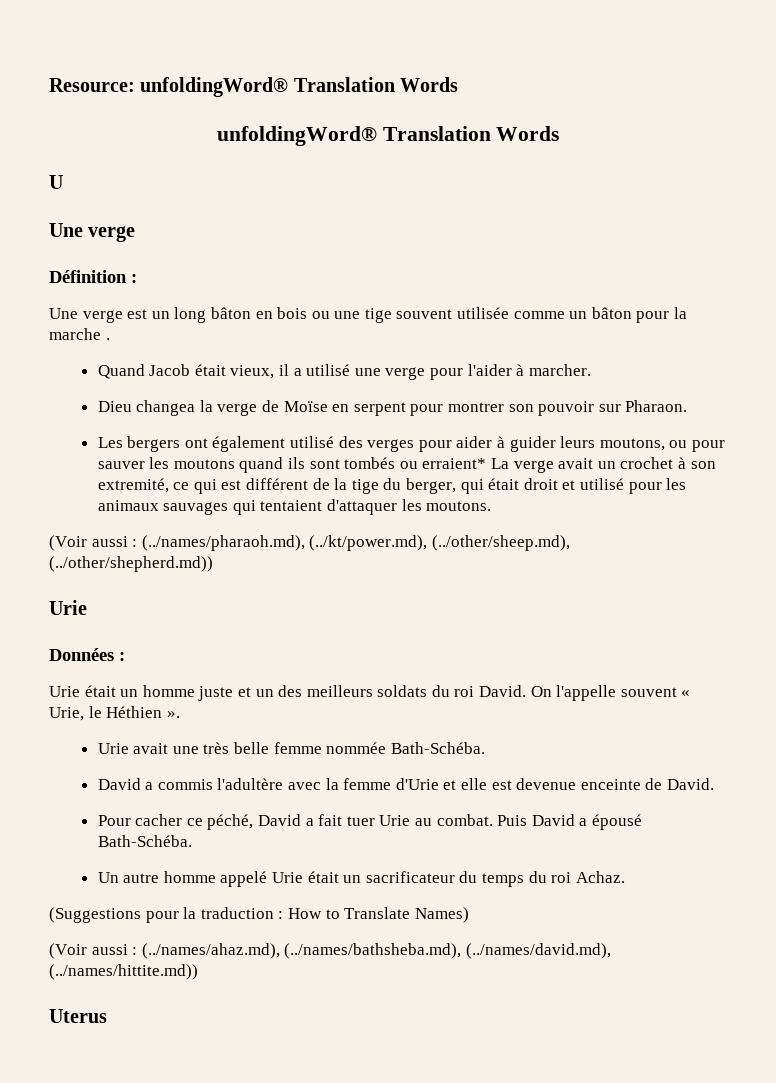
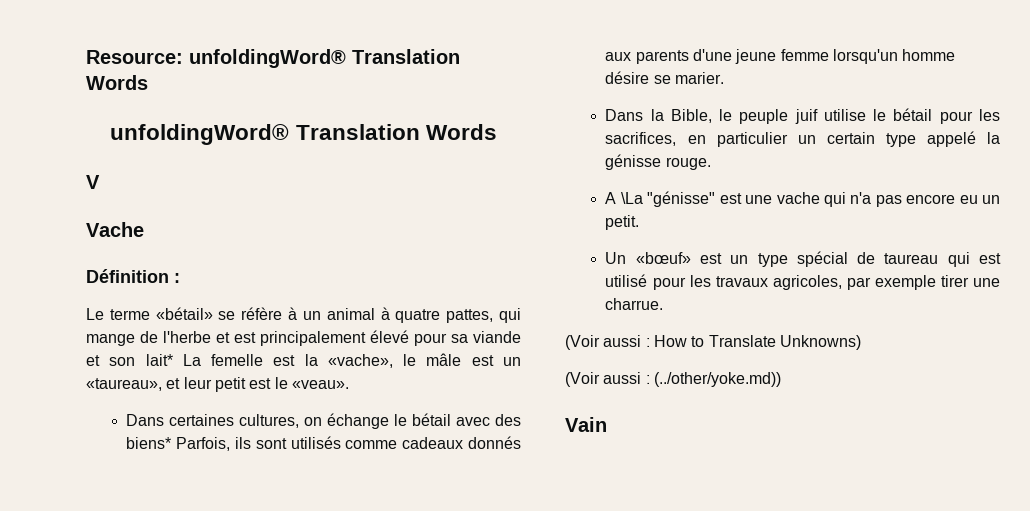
- U
- Une verge
+ V
+ Vache
- Une verge est un long bâton en bois ou une tige souvent utilisée comme un bâton pour la marche .
- Quand Jacob était vieux, il a utilisé une verge pour l'aider à marcher.
- Dieu changea la verge de Moïse en serpent pour montrer son pouvoir sur Pharaon.
- Les bergers ont également utilisé des verges pour aider à guider leurs moutons, ou pour sauver les moutons quand ils sont tombés ou erraient* La verge avait un crochet à son extremité, ce qui est différent de la tige du berger, qui était droit et utilisé pour les animaux sauvages qui tentaient d'attaquer les moutons.
- (Voir aussi : (../names/pharaoh.md), (../kt/power.md), (../other/sheep.md), (../other/shepherd.md))
- Urie
- Données :
- Urie était un homme juste et un des meilleurs soldats du roi David. On l'appelle souvent « Urie, le Héthien ».
- Urie avait une très belle femme nommée Bath-Schéba.
- David a commis l'adultère avec la femme d'Urie et elle est devenue enceinte de David.
- Pour cacher ce péché, David a fait tuer Urie au combat. Puis David a épousé Bath-Schéba.
- Un autre homme appelé Urie était un sacrificateur du temps du roi Achaz.
- (Suggestions pour la traduction : How to Translate Names)
- (Voir aussi : (../names/ahaz.md), (../names/bathsheba.md), (../names/david.md), (../names/hittite.md))
- Uterus
+ Le terme «bétail» se réfère à un animal à quatre pattes, qui mange de l'herbe et est principalement élevé pour sa viande et son lait* La femelle est la «vache», le mâle est un «taureau», et leur petit est le «veau».
+ Dans certaines cultures, on échange le bétail avec des biens* Parfois, ils sont utilisés comme cadeaux donnés aux parents d'une jeune femme lorsqu'un homme désire se marier.
+ Dans la Bible, le peuple juif utilise le bétail pour les sacrifices, en particulier un certain type appelé la génisse rouge.
+ A \La "génisse" est une vache qui n'a pas encore eu un petit.
+ Un «bœuf» est un type spécial de taureau qui est utilisé pour les travaux agricoles, par exemple tirer une charrue.
+ (Voir aussi : How to Translate Unknowns)
+ (Voir aussi : (../other/yoke.md))
+ Vain

